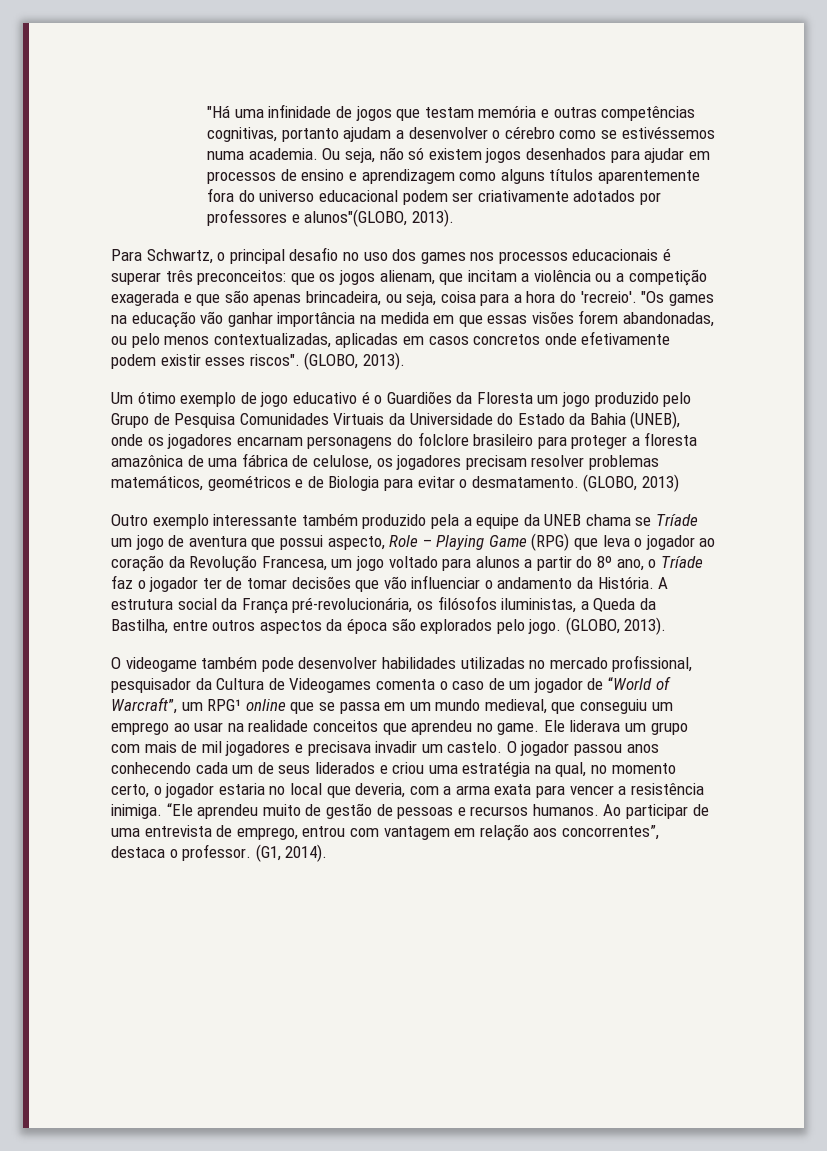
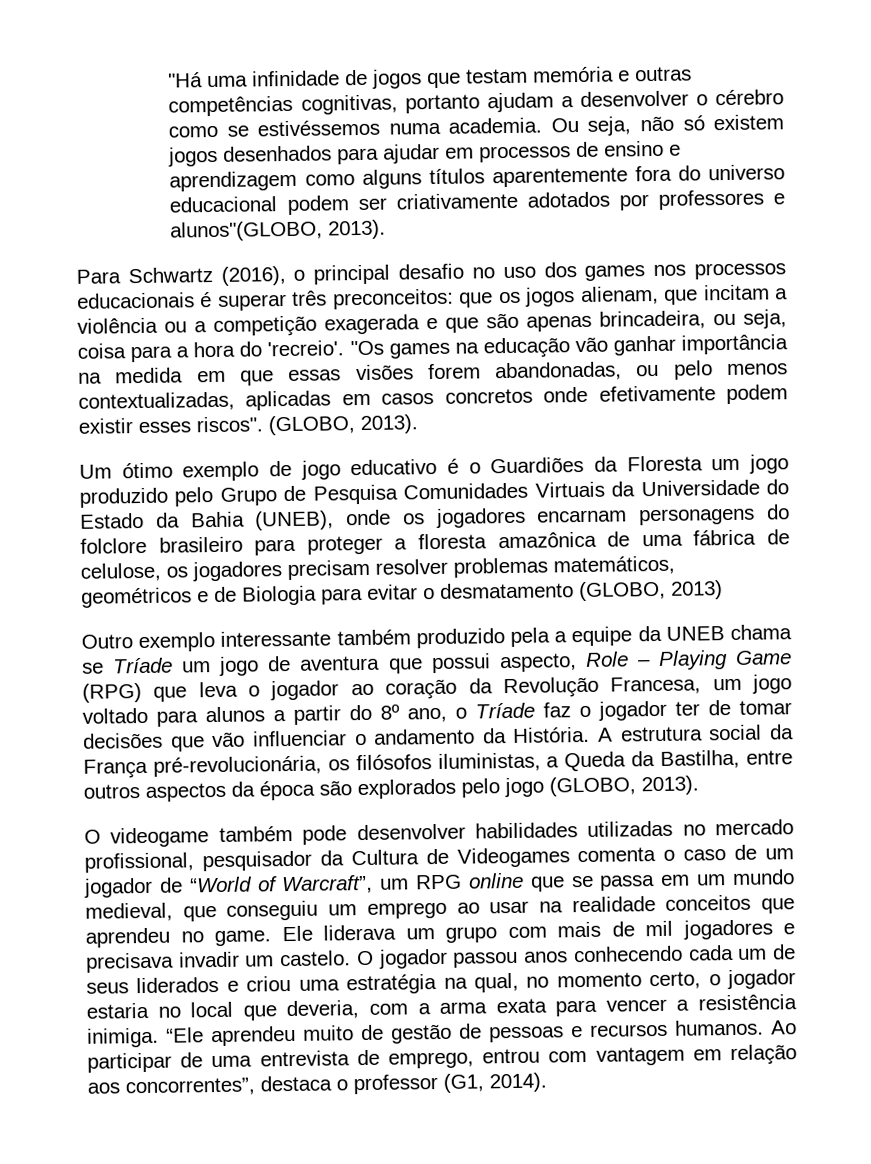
- Para Schwartz, o principal desafio no uso dos games nos processos educacionais é superar três preconceitos: que os jogos alienam, que incitam a violência ou a competição exagerada e que são apenas brincadeira, ou seja, coisa para a hora do 'recreio'.
+ Para Schwartz (2016), o principal desafio no uso dos games nos processos educacionais é superar três preconceitos: que os jogos alienam, que incitam a violência ou a competição exagerada e que são apenas brincadeira, ou seja, coisa para a hora do 'recreio'.
- Um ótimo exemplo de jogo educativo é o Guardiões da Floresta um jogo produzido pelo Grupo de Pesquisa Comunidades Virtuais da Universidade do Estado da Bahia (UNEB), onde os jogadores encarnam personagens do folclore brasileiro para proteger a floresta amazônica de uma fábrica de celulose, os jogadores precisam resolver problemas matemáticos, geométricos e de Biologia para evitar o desmatamento. (GLOBO, 2013)
+ Um ótimo exemplo de jogo educativo é o Guardiões da Floresta um jogo produzido pelo Grupo de Pesquisa Comunidades Virtuais da Universidade do Estado da Bahia (UNEB), onde os jogadores encarnam personagens do folclore brasileiro para proteger a floresta amazônica de uma fábrica de celulose, os jogadores precisam resolver problemas matemáticos, geométricos e de Biologia para evitar o desmatamento (GLOBO, 2013)
- A estrutura social da França pré-revolucionária, os filósofos iluministas, a Queda da Bastilha, entre outros aspectos da época são explorados pelo jogo. (GLOBO, 2013).
+ A estrutura social da França pré-revolucionária, os filósofos iluministas, a Queda da Bastilha, entre outros aspectos da época são explorados pelo jogo (GLOBO, 2013).
- O videogame também pode desenvolver habilidades utilizadas no mercado profissional, pesquisador da Cultura de Videogames comenta o caso de um jogador de “World of Warcraft”, um RPG¹ online que se passa em um mundo medieval, que conseguiu um emprego ao usar na realidade conceitos que aprendeu no game.
+ O videogame também pode desenvolver habilidades utilizadas no mercado profissional, pesquisador da Cultura de Videogames comenta o caso de um jogador de “World of Warcraft”, um RPG online que se passa em um mundo medieval, que conseguiu um emprego ao usar na realidade conceitos que aprendeu no game.
- Ao participar de uma entrevista de emprego, entrou com vantagem em relação aos concorrentes”, destaca o professor. (G1, 2014).
+ Ao participar de uma entrevista de emprego, entrou com vantagem em relação aos concorrentes”, destaca o professor (G1, 2014).

